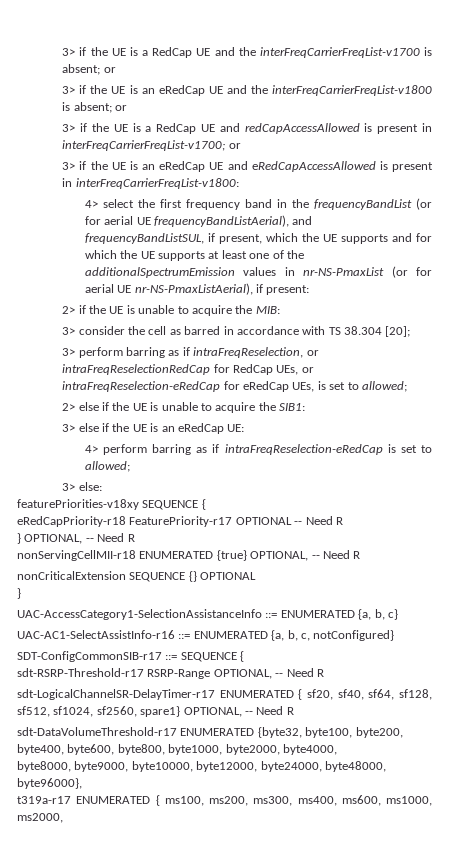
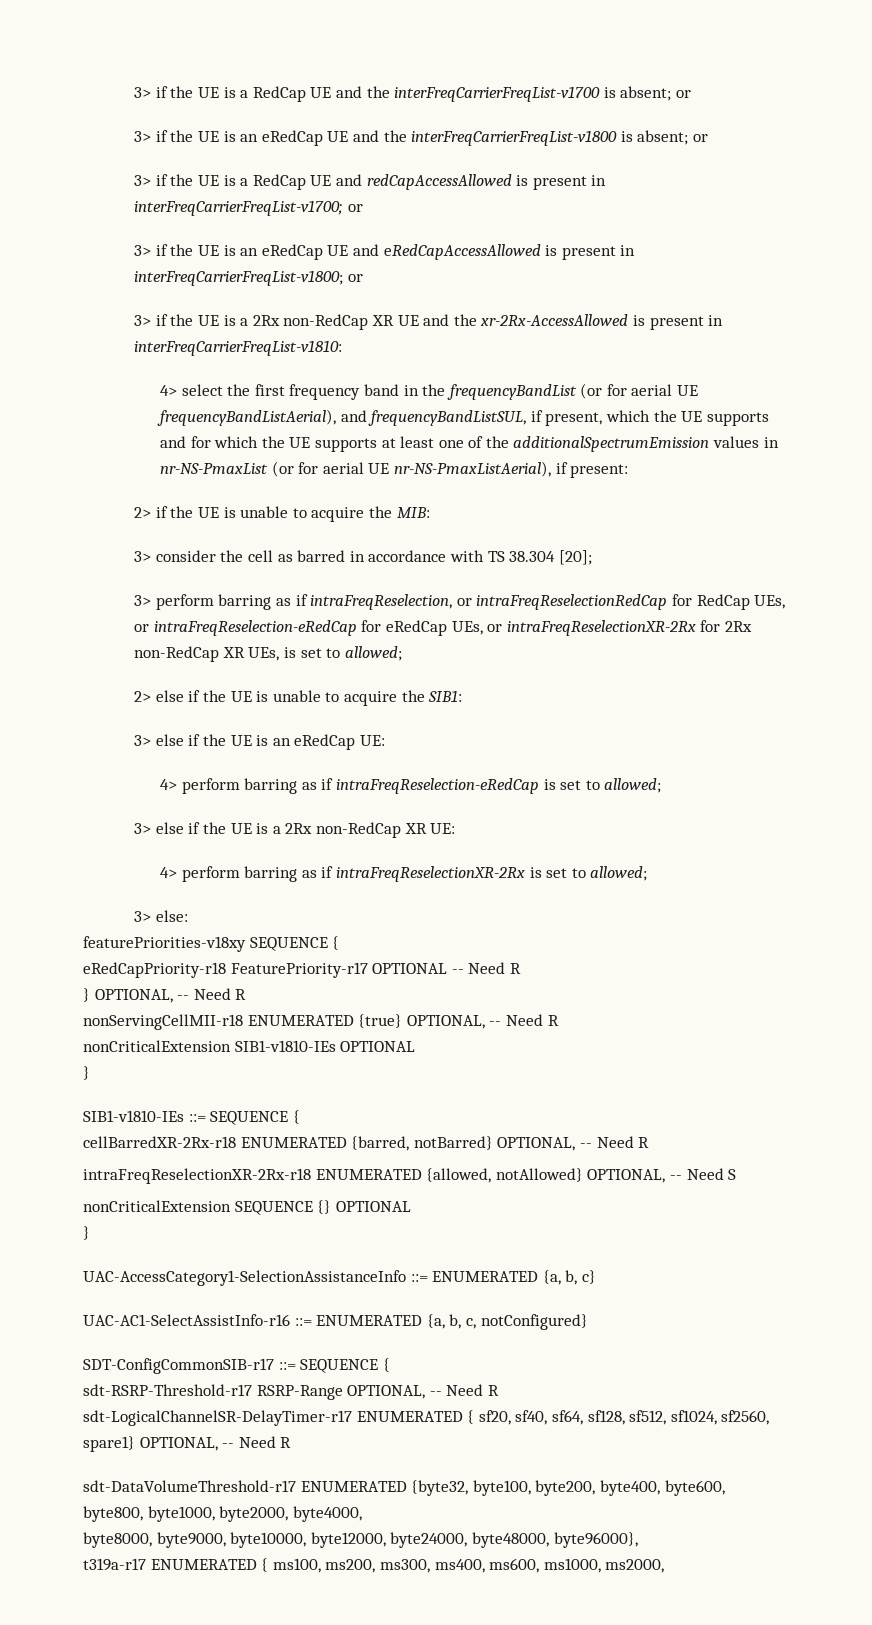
- 3> if the UE is an eRedCap UE and eRedCapAccessAllowed is present in interFreqCarrierFreqList-v1800:
+ 3> if the UE is an eRedCap UE and eRedCapAccessAllowed is present in interFreqCarrierFreqList-v1800; or
+ 3> if the UE is a 2Rx non-RedCap XR UE and the xr-2Rx-AccessAllowed is present in interFreqCarrierFreqList-v1810:
- 3> perform barring as if intraFreqReselection, or intraFreqReselectionRedCap for RedCap UEs, or intraFreqReselection-eRedCap for eRedCap UEs, is set to allowed;
+ 3> perform barring as if intraFreqReselection, or intraFreqReselectionRedCap for RedCap UEs, or intraFreqReselection-eRedCap for eRedCap UEs, or intraFreqReselectionXR-2Rx for 2Rx non-RedCap XR UEs, is set to allowed;
+ 3> else if the UE is a 2Rx non-RedCap XR UE:
+ 4> perform barring as if intraFreqReselectionXR-2Rx is set to allowed;
+ nonCriticalExtension SIB1-v1810-IEs OPTIONAL
+ }
+ SIB1-v1810-IEs ::= SEQUENCE {
+ cellBarredXR-2Rx-r18 ENUMERATED {barred, notBarred} OPTIONAL, -- Need R
+ intraFreqReselectionXR-2Rx-r18 ENUMERATED {allowed, notAllowed} OPTIONAL, -- Need S

